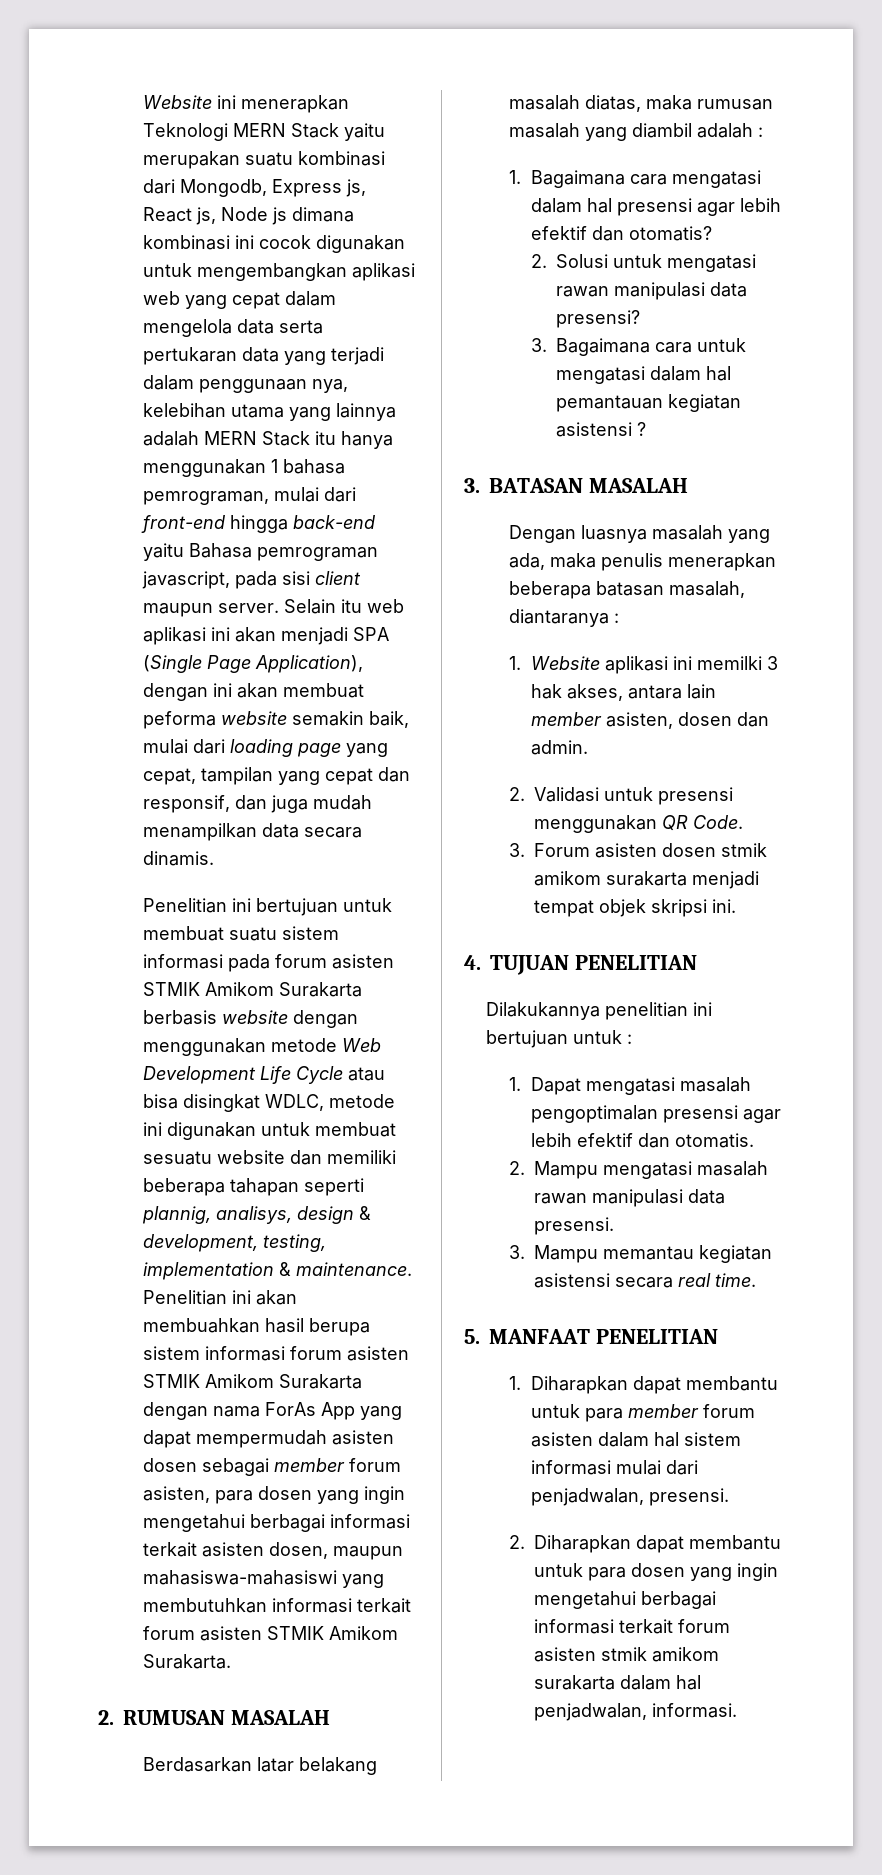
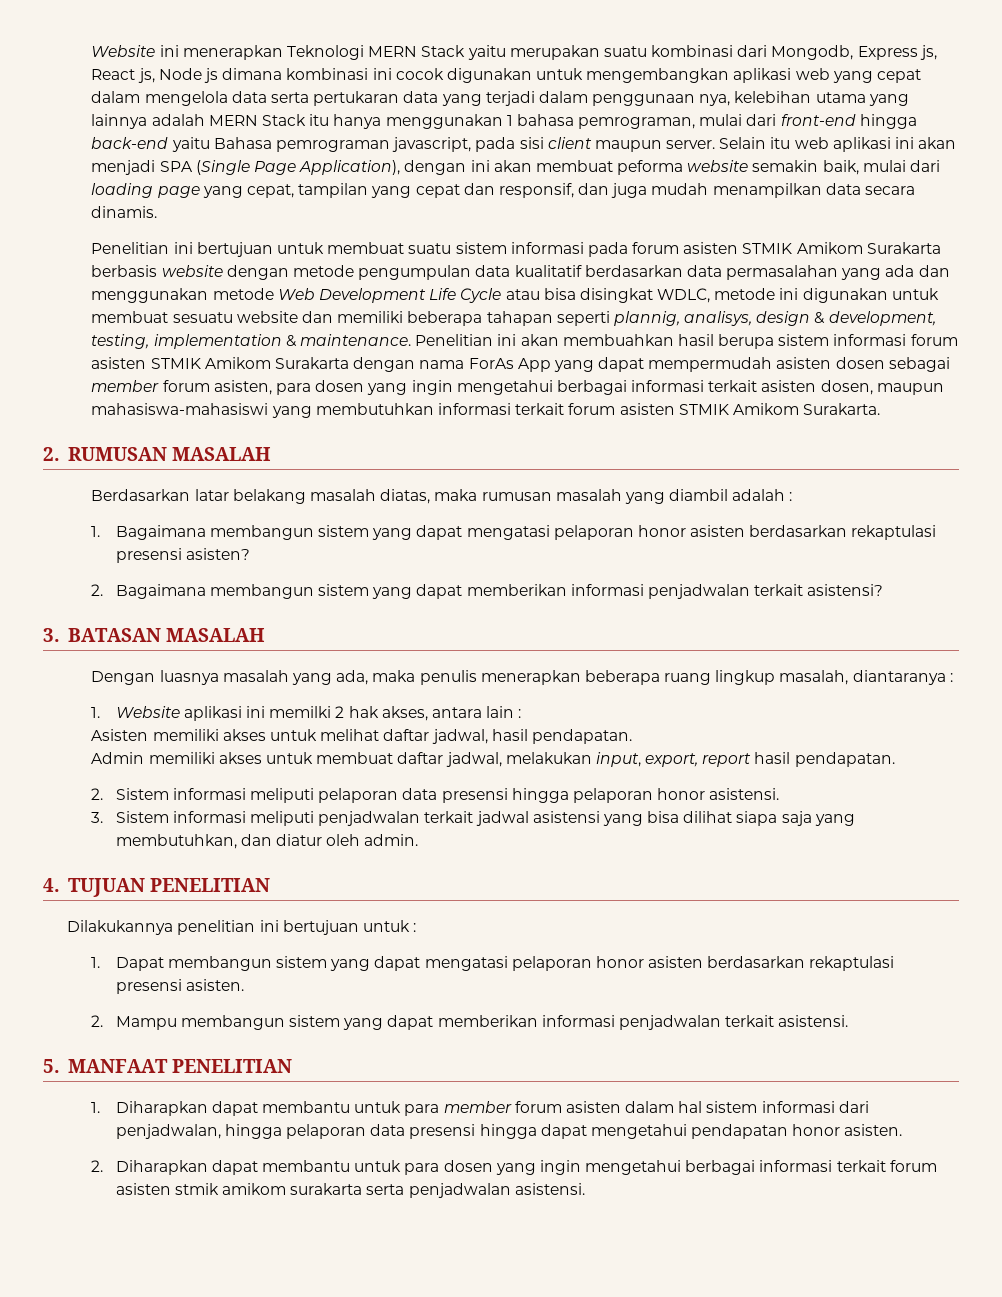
- Penelitian ini bertujuan untuk membuat suatu sistem informasi pada forum asisten STMIK Amikom Surakarta berbasis website dengan menggunakan metode Web Development Life Cycle atau bisa disingkat WDLC, metode ini digunakan untuk membuat sesuatu website dan memiliki beberapa tahapan seperti plannig, analisys, design & development, testing, implementation & maintenance.
+ Penelitian ini bertujuan untuk membuat suatu sistem informasi pada forum asisten STMIK Amikom Surakarta berbasis website dengan metode pengumpulan data kualitatif berdasarkan data permasalahan yang ada dan menggunakan metode Web Development Life Cycle atau bisa disingkat WDLC, metode ini digunakan untuk membuat sesuatu website dan memiliki beberapa tahapan seperti plannig, analisys, design & development, testing, implementation & maintenance.
- 1. Bagaimana cara mengatasi dalam hal presensi agar lebih efektif dan otomatis?
- 2. Solusi untuk mengatasi rawan manipulasi data presensi?
- 3. Bagaimana cara untuk mengatasi dalam hal pemantauan kegiatan asistensi ?
+ 1. Bagaimana membangun sistem yang dapat mengatasi pelaporan honor asisten berdasarkan rekaptulasi presensi asisten?
+ 2. Bagaimana membangun sistem yang dapat memberikan informasi penjadwalan terkait asistensi?
- Dengan luasnya masalah yang ada, maka penulis menerapkan beberapa batasan masalah, diantaranya :
+ Dengan luasnya masalah yang ada, maka penulis menerapkan beberapa ruang lingkup masalah, diantaranya :
- 1. Website aplikasi ini memilki 3 hak akses, antara lain member asisten, dosen dan admin.
- 2. Validasi untuk presensi menggunakan QR Code.
- 3. Forum asisten dosen stmik amikom surakarta menjadi tempat objek skripsi ini.
+ 1. Website aplikasi ini memilki 2 hak akses, antara lain :
+ Asisten memiliki akses untuk melihat daftar jadwal, hasil pendapatan.
+ Admin memiliki akses untuk membuat daftar jadwal, melakukan input, export, report hasil pendapatan.
+ 2. Sistem informasi meliputi pelaporan data presensi hingga pelaporan honor asistensi.
+ 3. Sistem informasi meliputi penjadwalan terkait jadwal asistensi yang bisa dilihat siapa saja yang membutuhkan, dan diatur oleh admin.
- 1. Dapat mengatasi masalah pengoptimalan presensi agar lebih efektif dan otomatis.
- 2. Mampu mengatasi masalah rawan manipulasi data presensi.
- 3. Mampu memantau kegiatan asistensi secara real time.
+ 1. Dapat membangun sistem yang dapat mengatasi pelaporan honor asisten berdasarkan rekaptulasi presensi asisten.
+ 2. Mampu membangun sistem yang dapat memberikan informasi penjadwalan terkait asistensi.
- 1. Diharapkan dapat membantu untuk para member forum asisten dalam hal sistem informasi mulai dari penjadwalan, presensi.
+ 1. Diharapkan dapat membantu untuk para member forum asisten dalam hal sistem informasi dari penjadwalan, hingga pelaporan data presensi hingga dapat mengetahui pendapatan honor asisten.
- 2. Diharapkan dapat membantu untuk para dosen yang ingin mengetahui berbagai informasi terkait forum asisten stmik amikom surakarta dalam hal penjadwalan, informasi.
+ 2. Diharapkan dapat membantu untuk para dosen yang ingin mengetahui berbagai informasi terkait forum asisten stmik amikom surakarta serta penjadwalan asistensi.

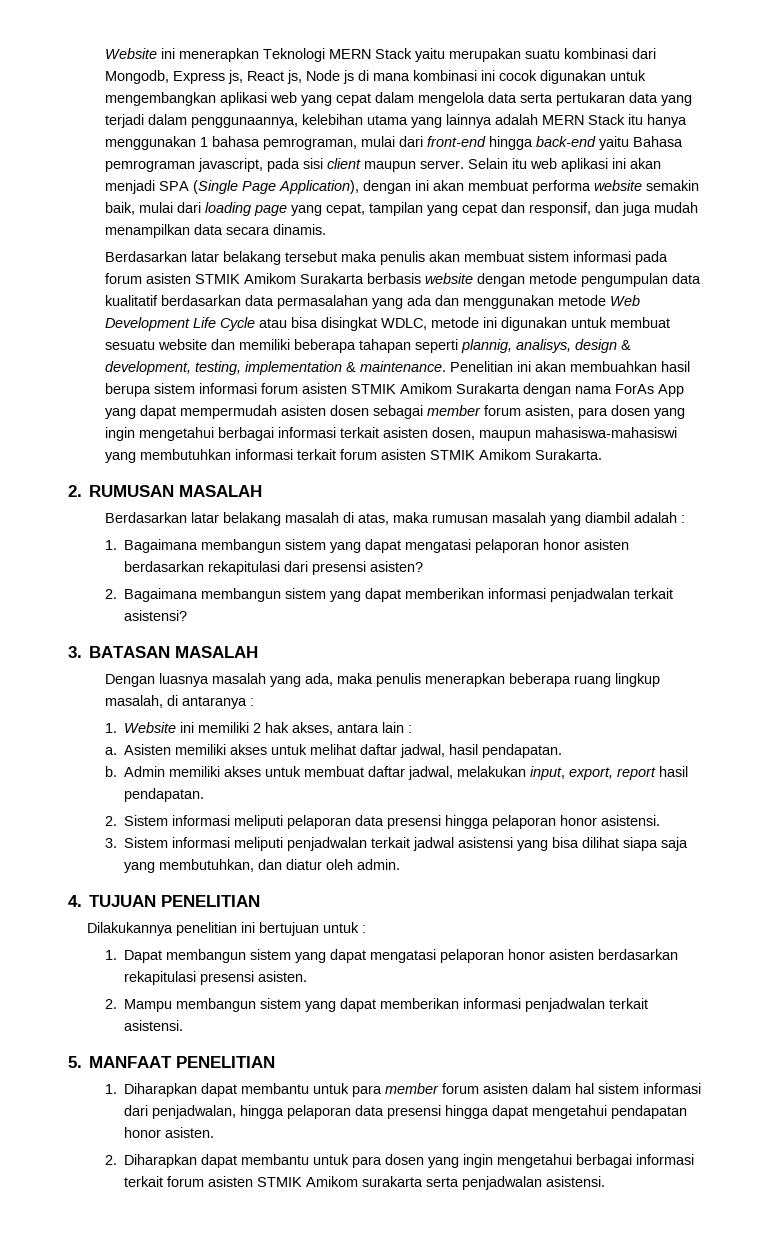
- Website ini menerapkan Teknologi MERN Stack yaitu merupakan suatu kombinasi dari Mongodb, Express js, React js, Node js dimana kombinasi ini cocok digunakan untuk mengembangkan aplikasi web yang cepat dalam mengelola data serta pertukaran data yang terjadi dalam penggunaan nya, kelebihan utama yang lainnya adalah MERN Stack itu hanya menggunakan 1 bahasa pemrograman, mulai dari front-end hingga back-end yaitu Bahasa pemrograman javascript, pada sisi client maupun server.
+ Website ini menerapkan Teknologi MERN Stack yaitu merupakan suatu kombinasi dari Mongodb, Express js, React js, Node js di mana kombinasi ini cocok digunakan untuk mengembangkan aplikasi web yang cepat dalam mengelola data serta pertukaran data yang terjadi dalam penggunaannya, kelebihan utama yang lainnya adalah MERN Stack itu hanya menggunakan 1 bahasa pemrograman, mulai dari front-end hingga back-end yaitu Bahasa pemrograman javascript, pada sisi client maupun server.
- Selain itu web aplikasi ini akan menjadi SPA (Single Page Application), dengan ini akan membuat peforma website semakin baik, mulai dari loading page yang cepat, tampilan yang cepat dan responsif, dan juga mudah menampilkan data secara dinamis.
+ Selain itu web aplikasi ini akan menjadi SPA (Single Page Application), dengan ini akan membuat performa website semakin baik, mulai dari loading page yang cepat, tampilan yang cepat dan responsif, dan juga mudah menampilkan data secara dinamis.
- Penelitian ini bertujuan untuk membuat suatu sistem informasi pada forum asisten STMIK Amikom Surakarta berbasis website dengan metode pengumpulan data kualitatif berdasarkan data permasalahan yang ada dan menggunakan metode Web Development Life Cycle atau bisa disingkat WDLC, metode ini digunakan untuk membuat sesuatu website dan memiliki beberapa tahapan seperti plannig, analisys, design & development, testing, implementation & maintenance.
+ Berdasarkan latar belakang tersebut maka penulis akan membuat sistem informasi pada forum asisten STMIK Amikom Surakarta berbasis website dengan metode pengumpulan data kualitatif berdasarkan data permasalahan yang ada dan menggunakan metode Web Development Life Cycle atau bisa disingkat WDLC, metode ini digunakan untuk membuat sesuatu website dan memiliki beberapa tahapan seperti plannig, analisys, design & development, testing, implementation & maintenance.
- Berdasarkan latar belakang masalah diatas, maka rumusan masalah yang diambil adalah :
+ Berdasarkan latar belakang masalah di atas, maka rumusan masalah yang diambil adalah :
- 1. Bagaimana membangun sistem yang dapat mengatasi pelaporan honor asisten berdasarkan rekaptulasi presensi asisten?
+ 1. Bagaimana membangun sistem yang dapat mengatasi pelaporan honor asisten berdasarkan rekapitulasi dari presensi asisten?
- Dengan luasnya masalah yang ada, maka penulis menerapkan beberapa ruang lingkup masalah, diantaranya :
+ Dengan luasnya masalah yang ada, maka penulis menerapkan beberapa ruang lingkup masalah, di antaranya :
- 1. Website aplikasi ini memilki 2 hak akses, antara lain :
+ 1. Website ini memiliki 2 hak akses, antara lain :
+ a.
+ b.
- 1. Dapat membangun sistem yang dapat mengatasi pelaporan honor asisten berdasarkan rekaptulasi presensi asisten.
+ 1. Dapat membangun sistem yang dapat mengatasi pelaporan honor asisten berdasarkan rekapitulasi presensi asisten.
- 2. Diharapkan dapat membantu untuk para dosen yang ingin mengetahui berbagai informasi terkait forum asisten stmik amikom surakarta serta penjadwalan asistensi.
+ 2. Diharapkan dapat membantu untuk para dosen yang ingin mengetahui berbagai informasi terkait forum asisten STMIK Amikom surakarta serta penjadwalan asistensi.

